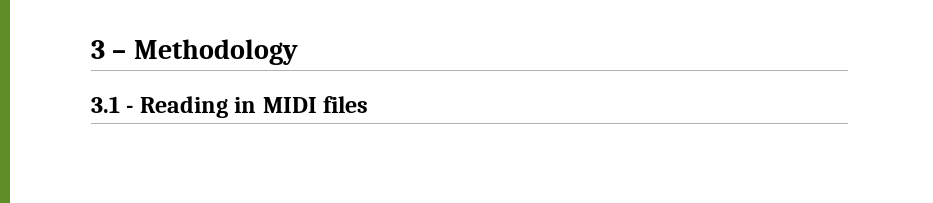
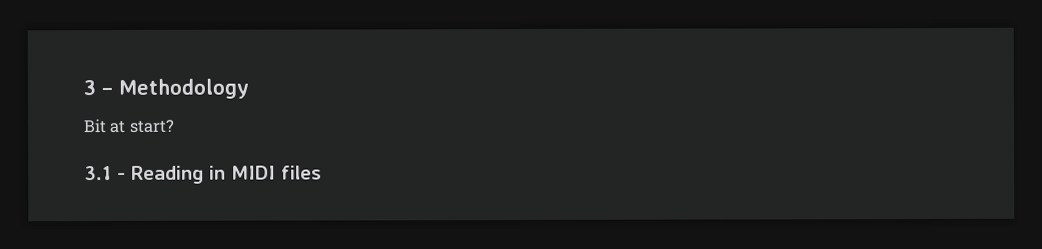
+ Bit at start?

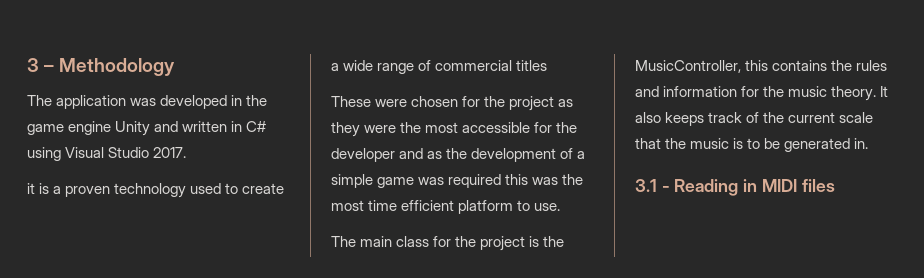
- Bit at start?
+ The application was developed in the game engine Unity and written in C# using Visual Studio 2017.
+ it is a proven technology used to create a wide range of commercial titles
+ These were chosen for the project as they were the most accessible for the developer and as the development of a simple game was required this was the most time efficient platform to use.
+ The main class for the project is the MusicController, this contains the rules and information for the music theory. It also keeps track of the current scale that the music is to be generated in.

